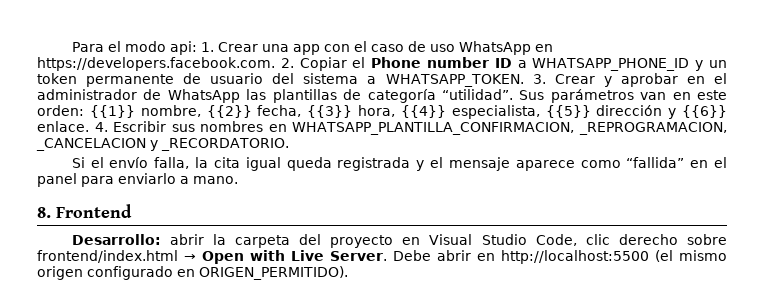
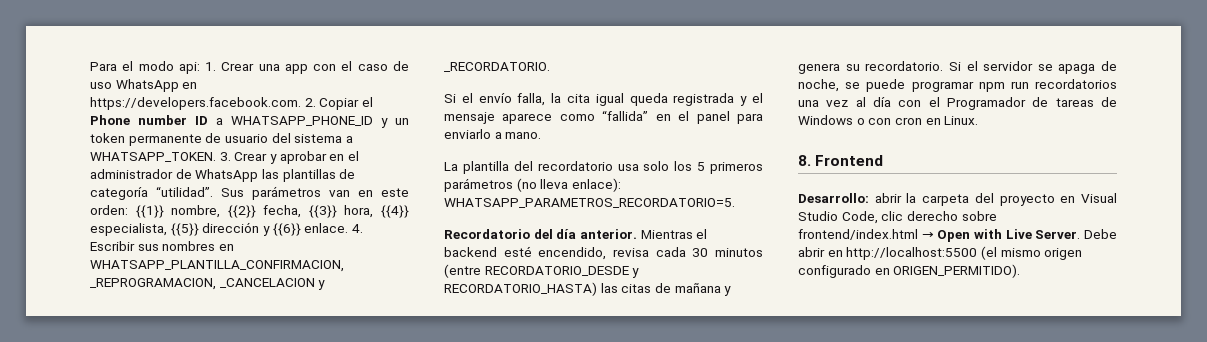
+ La plantilla del recordatorio usa solo los 5 primeros parámetros (no lleva enlace): WHATSAPP_PARAMETROS_RECORDATORIO=5.
+ Recordatorio del día anterior. Mientras el backend esté encendido, revisa cada 30 minutos (entre RECORDATORIO_DESDE y RECORDATORIO_HASTA) las citas de mañana y genera su recordatorio. Si el servidor se apaga de noche, se puede programar npm run recordatorios una vez al día con el Programador de tareas de Windows o con cron en Linux.

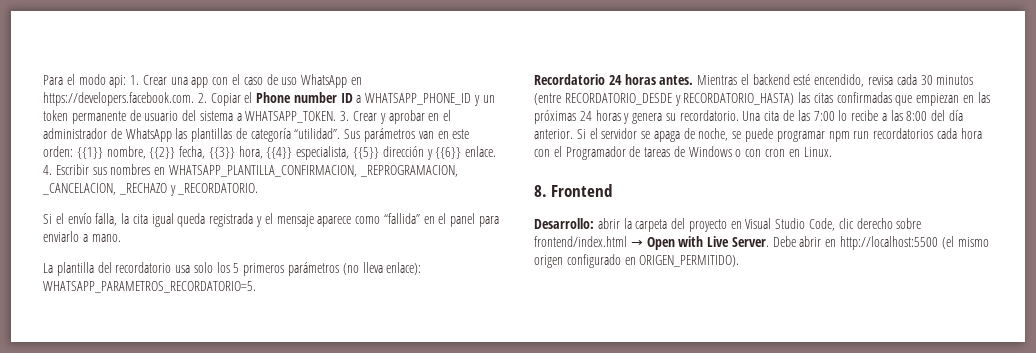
- 4. Escribir sus nombres en WHATSAPP_PLANTILLA_CONFIRMACION, _REPROGRAMACION, _CANCELACION y _RECORDATORIO.
+ 4. Escribir sus nombres en WHATSAPP_PLANTILLA_CONFIRMACION, _REPROGRAMACION, _CANCELACION, _RECHAZO y _RECORDATORIO.
- Recordatorio del día anterior.
+ Recordatorio 24 horas antes.
- Mientras el backend esté encendido, revisa cada 30 minutos (entre RECORDATORIO_DESDE y RECORDATORIO_HASTA) las citas de mañana y genera su recordatorio.
+ Mientras el backend esté encendido, revisa cada 30 minutos (entre RECORDATORIO_DESDE y RECORDATORIO_HASTA) las citas confirmadas que empiezan en las próximas 24 horas y genera su recordatorio. Una cita de las 7:00 lo recibe a las 8:00 del día anterior.
- Si el servidor se apaga de noche, se puede programar npm run recordatorios una vez al día con el Programador de tareas de Windows o con cron en Linux.
+ Si el servidor se apaga de noche, se puede programar npm run recordatorios cada hora con el Programador de tareas de Windows o con cron en Linux.

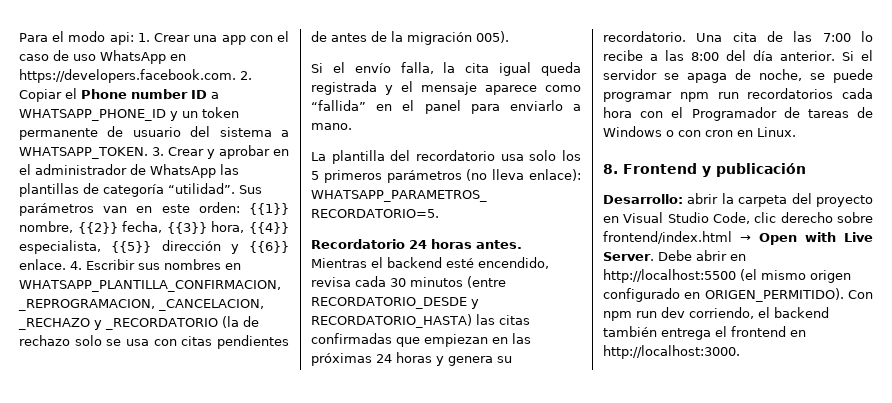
- 4. Escribir sus nombres en WHATSAPP_PLANTILLA_CONFIRMACION, _REPROGRAMACION, _CANCELACION, _RECHAZO y _RECORDATORIO.
+ 4. Escribir sus nombres en WHATSAPP_PLANTILLA_CONFIRMACION, _REPROGRAMACION, _CANCELACION, _RECHAZO y _RECORDATORIO (la de rechazo solo se usa con citas pendientes de antes de la migración 005).
- 8. Frontend
+ 8. Frontend y publicación
+ Con npm run dev corriendo, el backend también entrega el frontend en http://localhost:3000.

